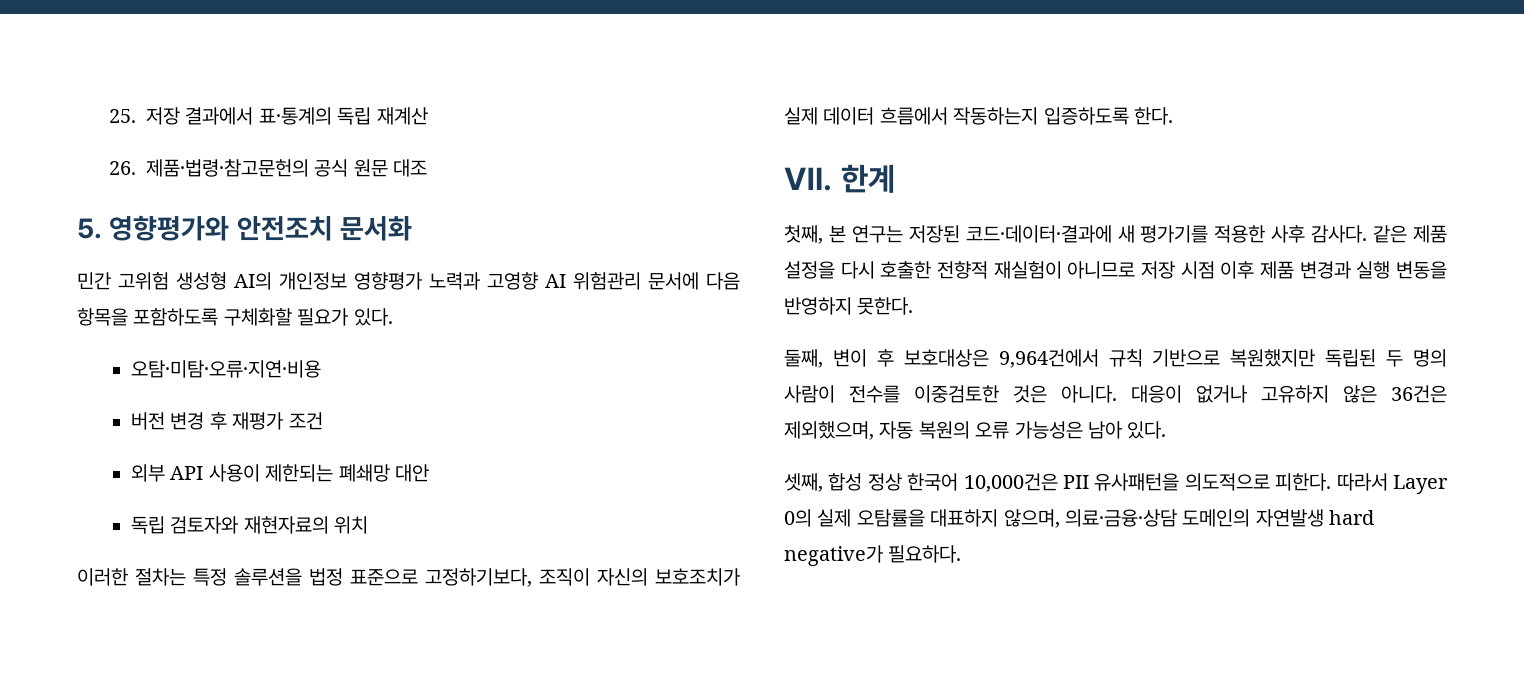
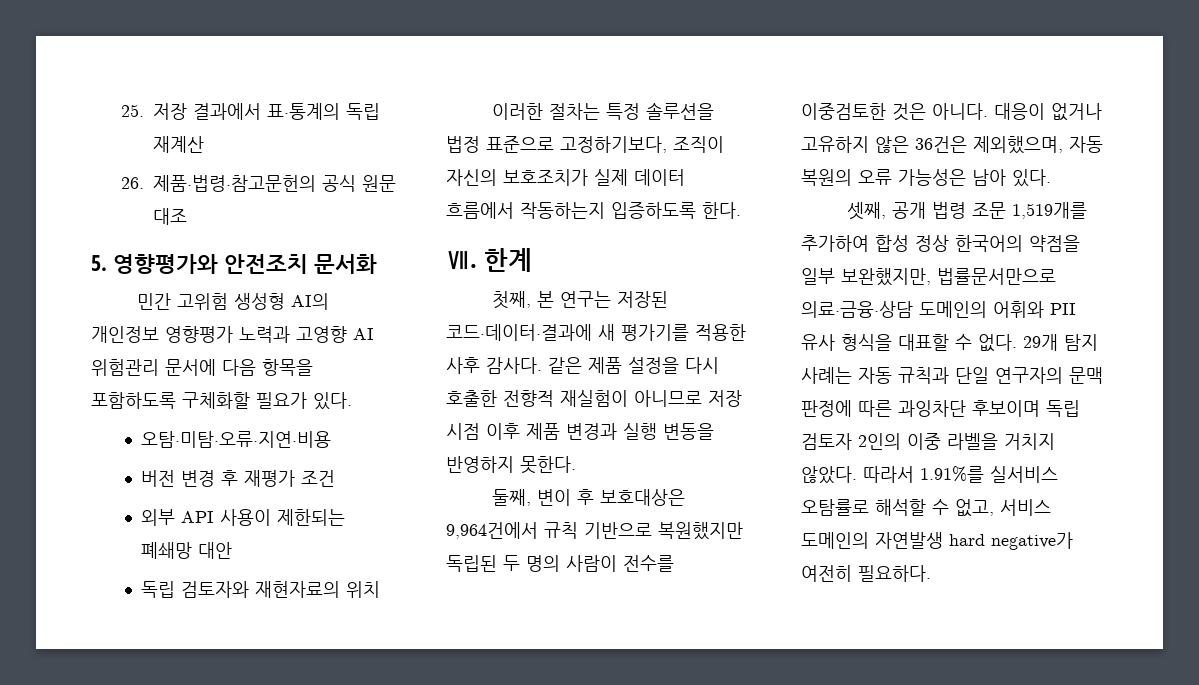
- 셋째, 합성 정상 한국어 10,000건은 PII 유사패턴을 의도적으로 피한다. 따라서 Layer 0의 실제 오탐률을 대표하지 않으며, 의료·금융·상담 도메인의 자연발생 hard negative가 필요하다.
+ 셋째, 공개 법령 조문 1,519개를 추가하여 합성 정상 한국어의 약점을 일부 보완했지만, 법률문서만으로 의료·금융·상담 도메인의 어휘와 PII 유사 형식을 대표할 수 없다. 29개 탐지 사례는 자동 규칙과 단일 연구자의 문맥 판정에 따른 과잉차단 후보이며 독립 검토자 2인의 이중 라벨을 거치지 않았다. 따라서 1.91%를 실서비스 오탐률로 해석할 수 없고, 서비스 도메인의 자연발생 hard negative가 여전히 필요하다.

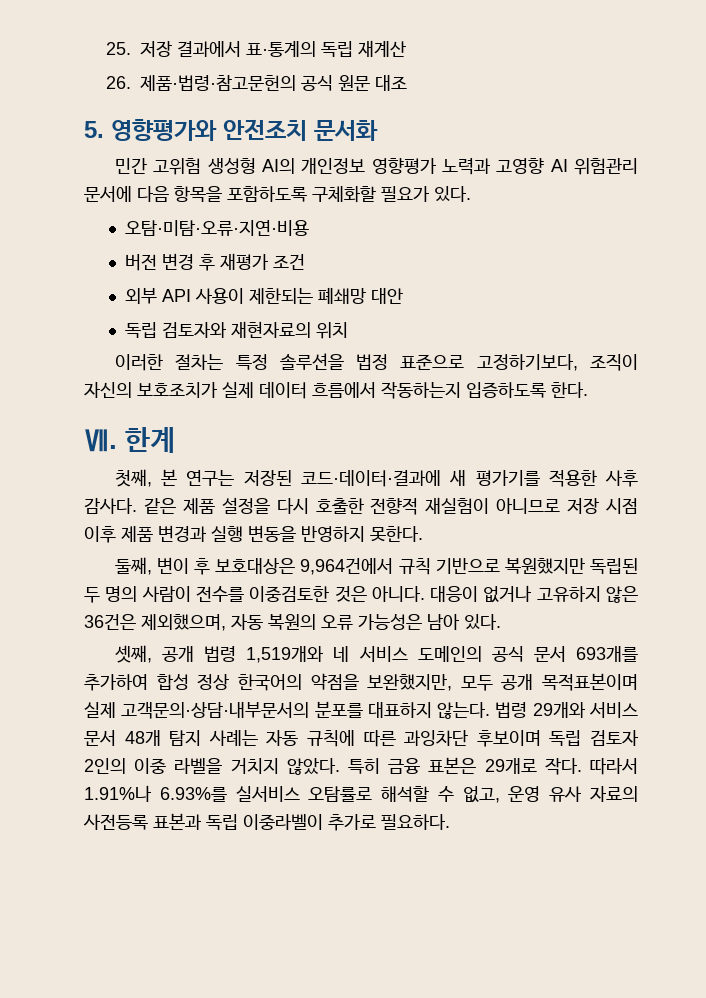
- 셋째, 공개 법령 조문 1,519개를 추가하여 합성 정상 한국어의 약점을 일부 보완했지만, 법률문서만으로 의료·금융·상담 도메인의 어휘와 PII 유사 형식을 대표할 수 없다. 29개 탐지 사례는 자동 규칙과 단일 연구자의 문맥 판정에 따른 과잉차단 후보이며 독립 검토자 2인의 이중 라벨을 거치지 않았다.
+ 셋째, 공개 법령 1,519개와 네 서비스 도메인의 공식 문서 693개를 추가하여 합성 정상 한국어의 약점을 보완했지만, 모두 공개 목적표본이며 실제 고객문의·상담·내부문서의 분포를 대표하지 않는다. 법령 29개와 서비스 문서 48개 탐지 사례는 자동 규칙에 따른 과잉차단 후보이며 독립 검토자 2인의 이중 라벨을 거치지 않았다.
- 따라서 1.91%를 실서비스 오탐률로 해석할 수 없고, 서비스 도메인의 자연발생 hard negative가 여전히 필요하다.
+ 특히 금융 표본은 29개로 작다. 따라서 1.91%나 6.93%를 실서비스 오탐률로 해석할 수 없고, 운영 유사 자료의 사전등록 표본과 독립 이중라벨이 추가로 필요하다.

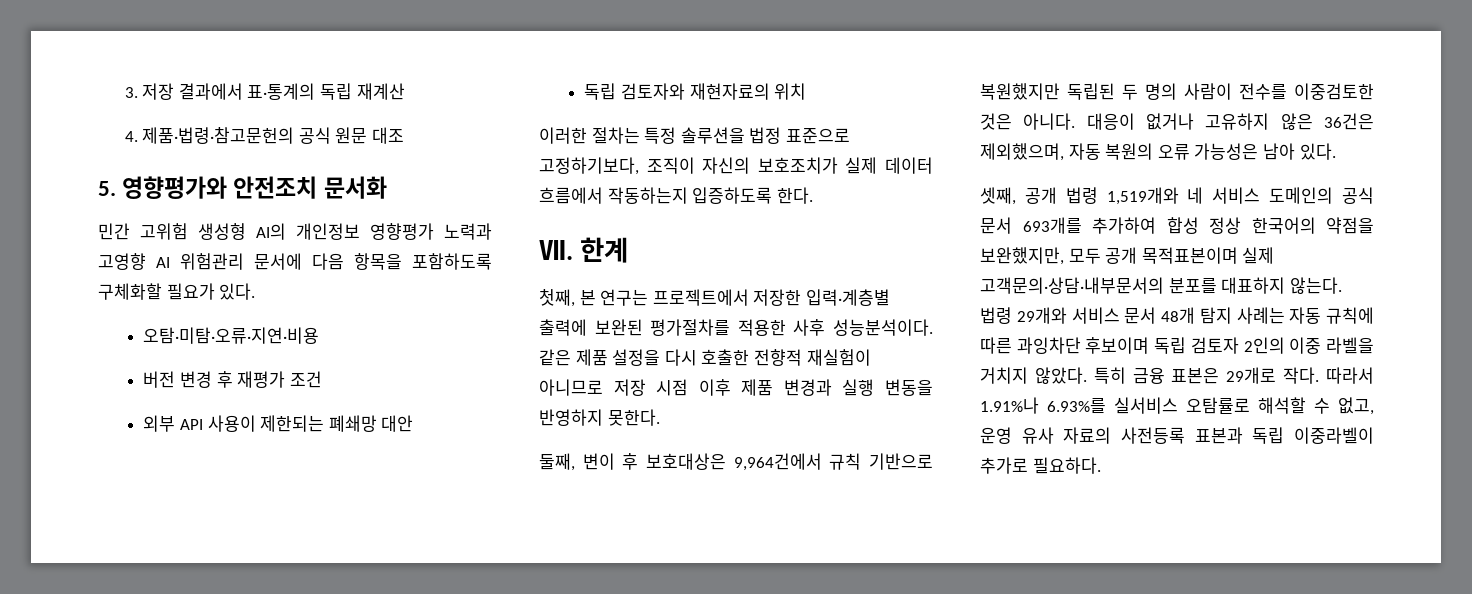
- 25. 저장 결과에서 표·통계의 독립 재계산
+ 3. 저장 결과에서 표·통계의 독립 재계산
- 26. 제품·법령·참고문헌의 공식 원문 대조
+ 4. 제품·법령·참고문헌의 공식 원문 대조
- 첫째, 본 연구는 저장된 코드·데이터·결과에 새 평가기를 적용한 사후 감사다.
+ 첫째, 본 연구는 프로젝트에서 저장한 입력·계층별 출력에 보완된 평가절차를 적용한 사후 성능분석이다.

